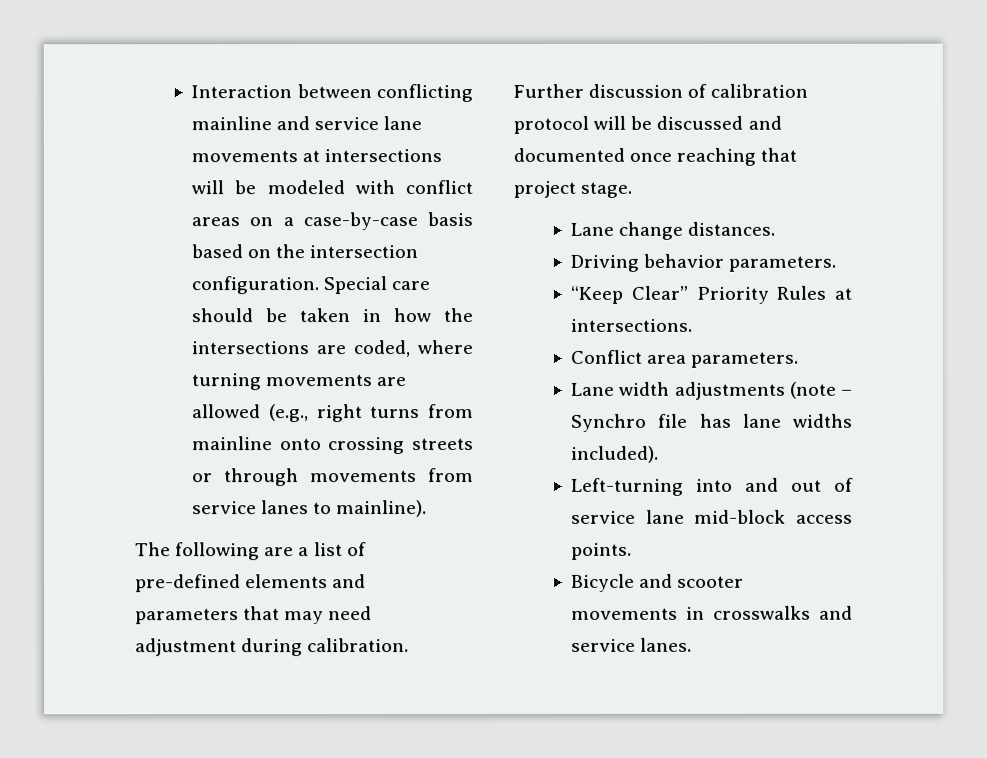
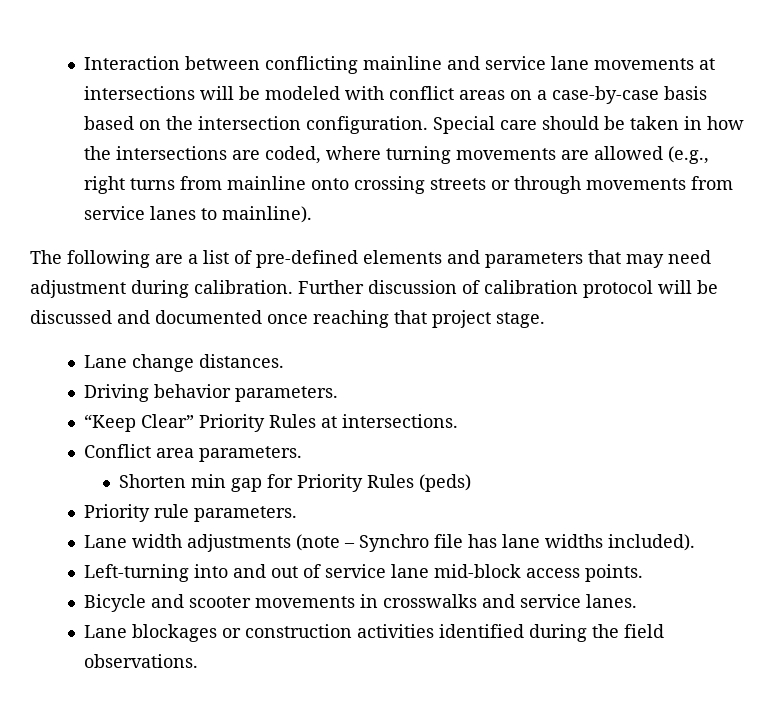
+ Shorten min gap for Priority Rules (peds)
+ Priority rule parameters.
+ Lane blockages or construction activities identified during the field observations.

